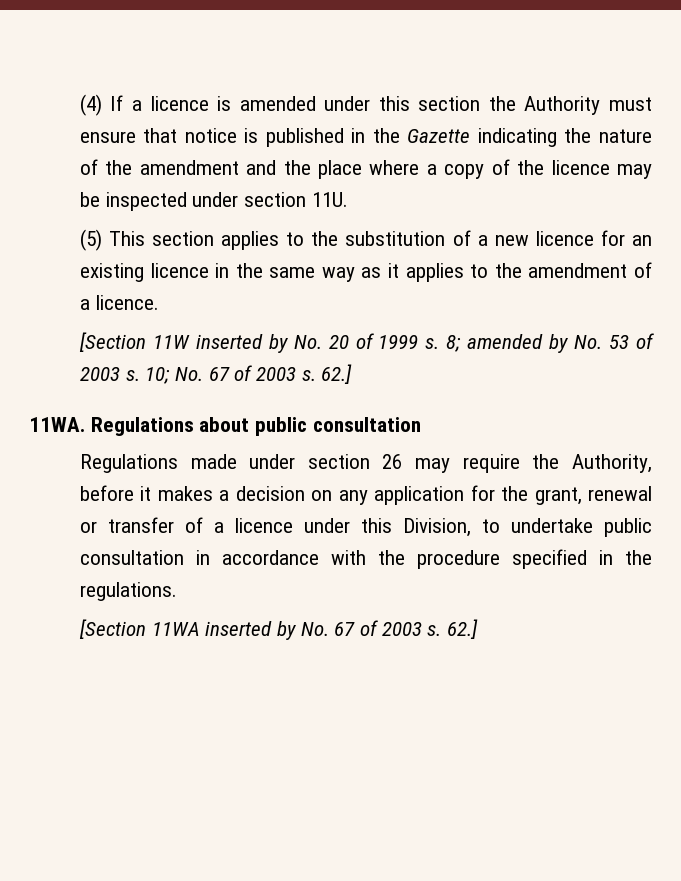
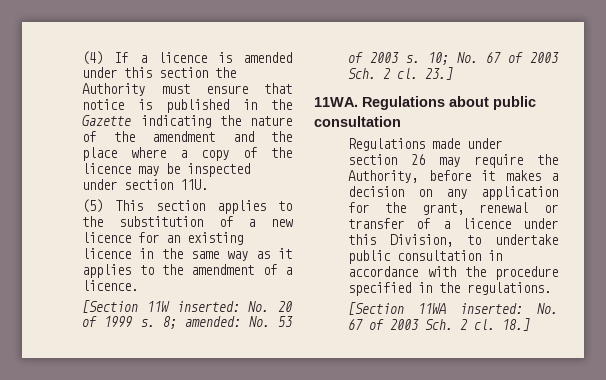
- [Section 11W inserted by No. 20 of 1999 s.
+ [Section 11W inserted: No. 20 of 1999 s.
- 8; amended by No. 53 of 2003 s.
+ 8; amended: No. 53 of 2003 s.
- 10; No. 67 of 2003 s. 62.]
+ 10; No. 67 of 2003 Sch. 2 cl. 23.]
- [Section 11WA inserted by No. 67 of 2003 s. 62.]
+ [Section 11WA inserted: No. 67 of 2003 Sch. 2 cl. 18.]

